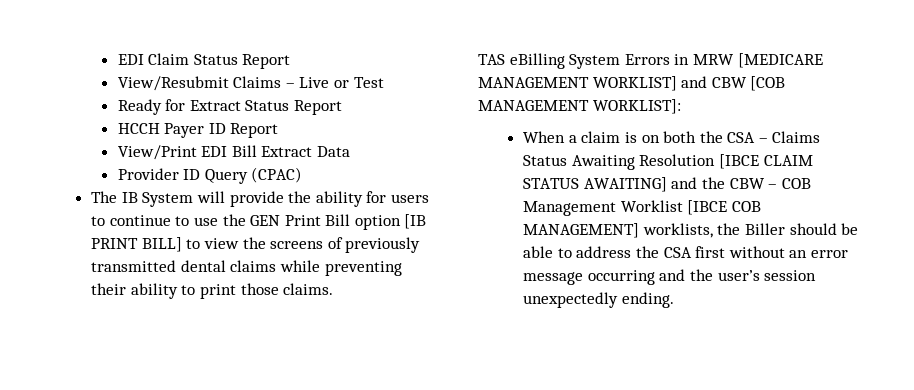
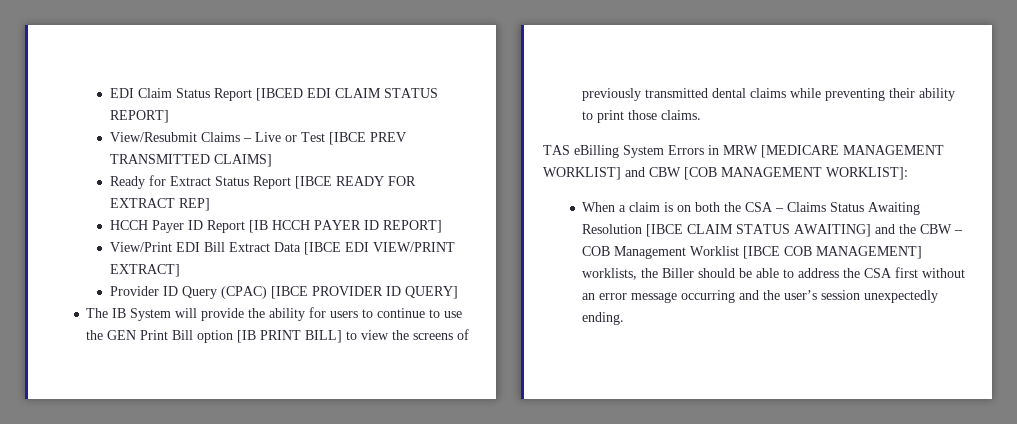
- EDI Claim Status Report
+ EDI Claim Status Report [IBCED EDI CLAIM STATUS REPORT]
- View/Resubmit Claims – Live or Test
+ View/Resubmit Claims – Live or Test [IBCE PREV TRANSMITTED CLAIMS]
- Ready for Extract Status Report
+ Ready for Extract Status Report [IBCE READY FOR EXTRACT REP]
- HCCH Payer ID Report
+ HCCH Payer ID Report [IB HCCH PAYER ID REPORT]
- View/Print EDI Bill Extract Data
+ View/Print EDI Bill Extract Data [IBCE EDI VIEW/PRINT EXTRACT]
- Provider ID Query (CPAC)
+ Provider ID Query (CPAC) [IBCE PROVIDER ID QUERY]

